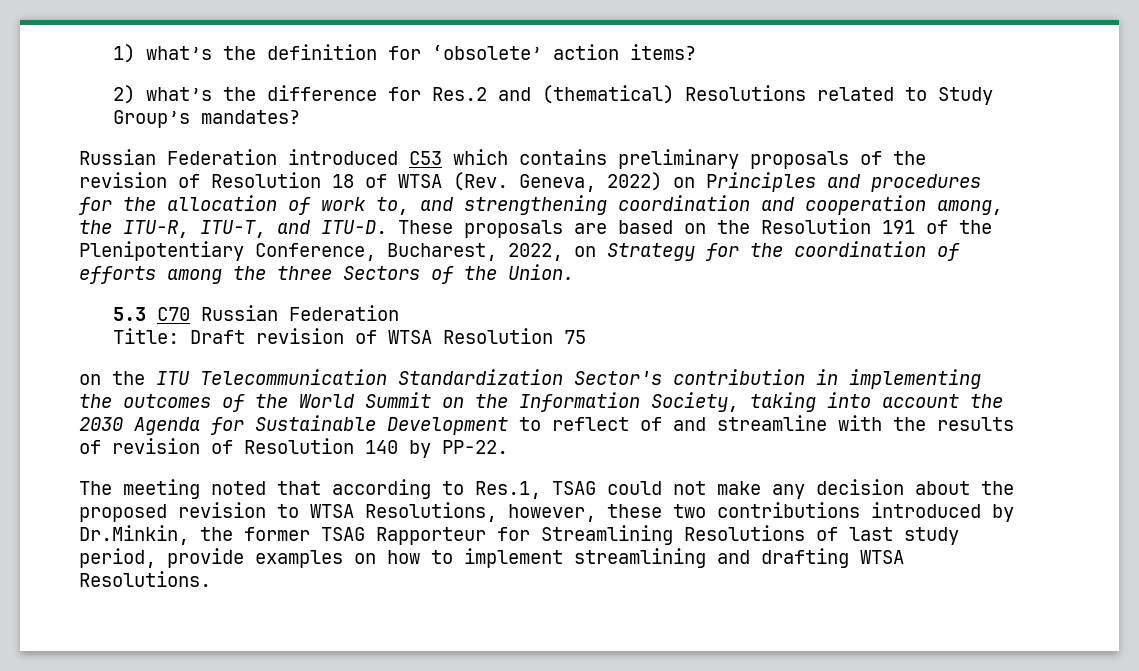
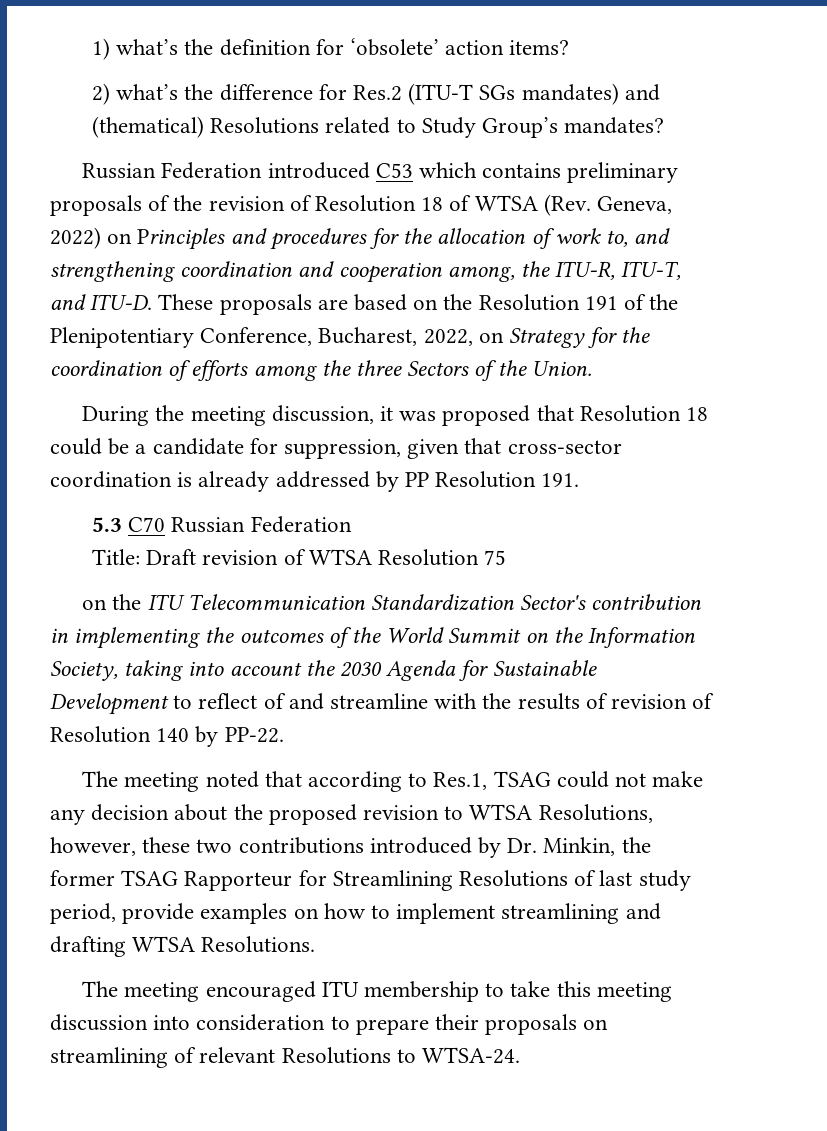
- 2) what’s the difference for Res.2 and (thematical) Resolutions related to Study Group’s mandates?
+ 2) what’s the difference for Res.2 (ITU-T SGs mandates) and (thematical) Resolutions related to Study Group’s mandates?
+ During the meeting discussion, it was proposed that Resolution 18 could be a candidate for suppression, given that cross-sector coordination is already addressed by PP Resolution 191.
- The meeting noted that according to Res.1, TSAG could not make any decision about the proposed revision to WTSA Resolutions, however, these two contributions introduced by Dr.Minkin, the former TSAG Rapporteur for Streamlining Resolutions of last study period, provide examples on how to implement streamlining and drafting WTSA Resolutions.
+ The meeting noted that according to Res.1, TSAG could not make any decision about the proposed revision to WTSA Resolutions, however, these two contributions introduced by Dr. Minkin, the former TSAG Rapporteur for Streamlining Resolutions of last study period, provide examples on how to implement streamlining and drafting WTSA Resolutions.
+ The meeting encouraged ITU membership to take this meeting discussion into consideration to prepare their proposals on streamlining of relevant Resolutions to WTSA-24.

